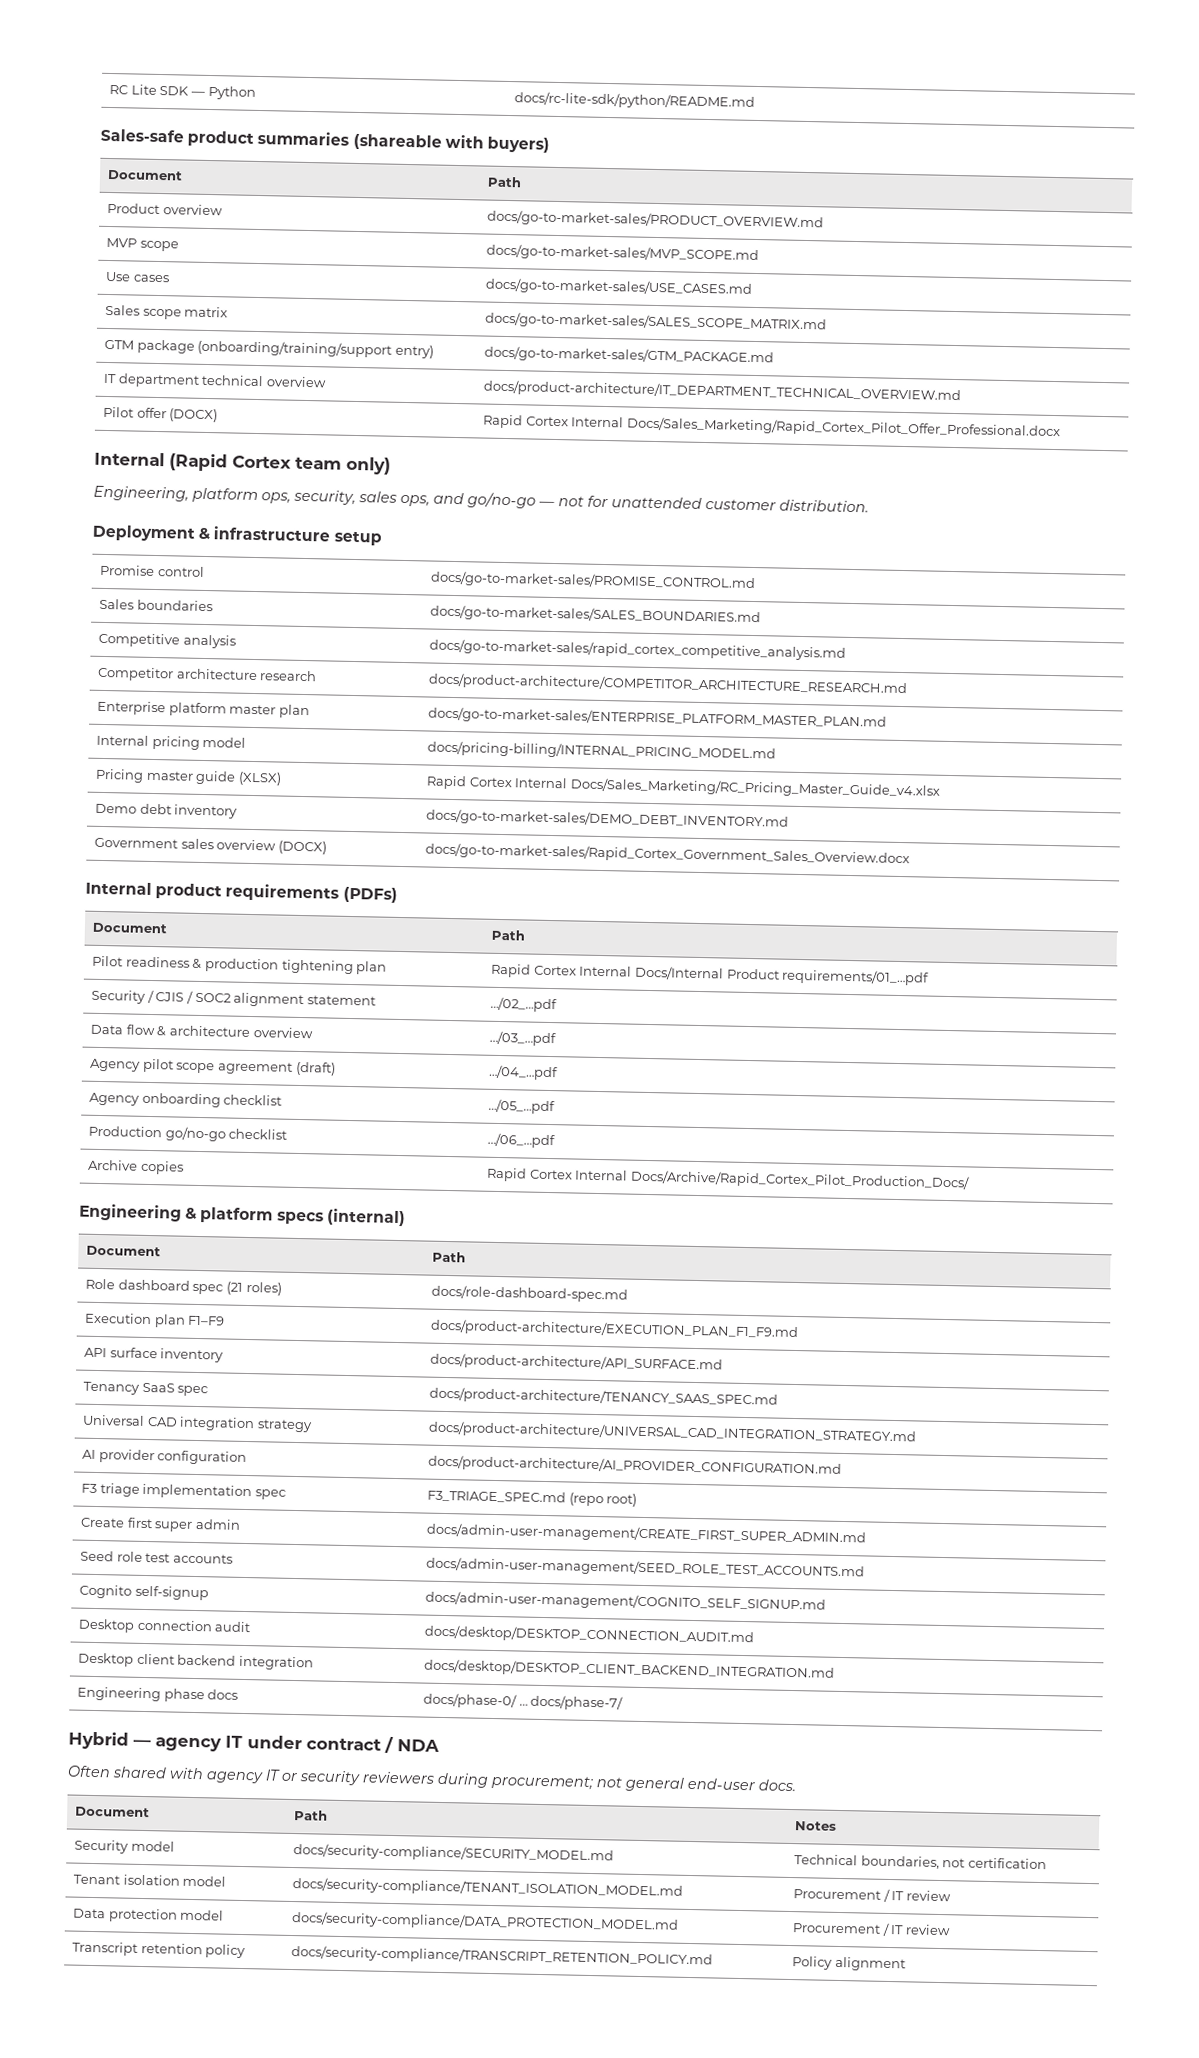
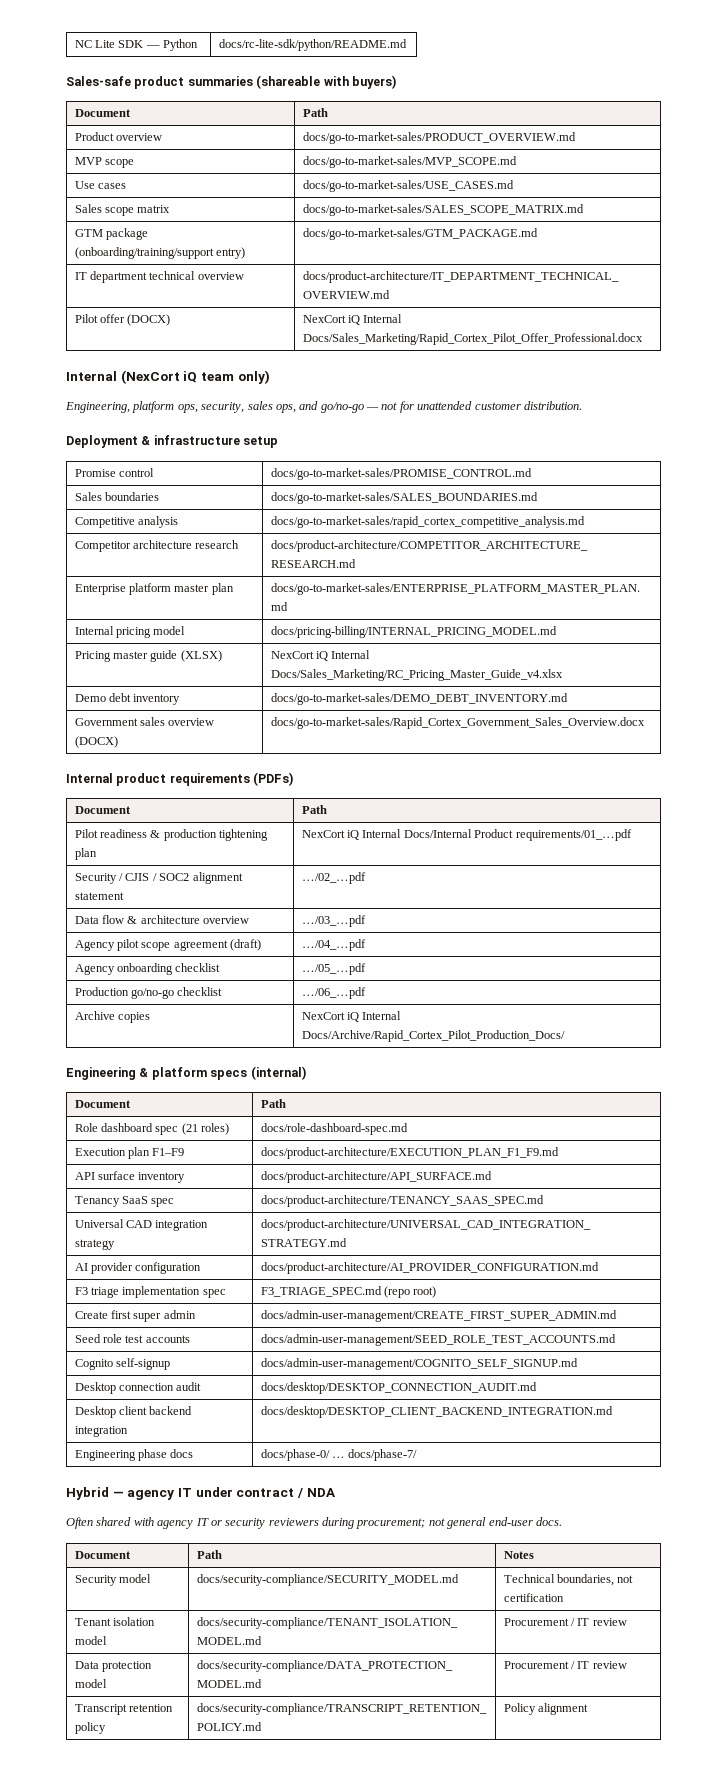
- RC Lite SDK — Python | docs/rc-lite-sdk/python/README.md
+ NC Lite SDK — Python | docs/rc-lite-sdk/python/README.md
- Pilot offer (DOCX) | Rapid Cortex Internal Docs/Sales_Marketing/Rapid_Cortex_Pilot_Offer_Professional.docx
+ Pilot offer (DOCX) | NexCort iQ Internal Docs/Sales_Marketing/Rapid_Cortex_Pilot_Offer_Professional.docx
- Internal (Rapid Cortex team only)
+ Internal (NexCort iQ team only)
- Pricing master guide (XLSX) | Rapid Cortex Internal Docs/Sales_Marketing/RC_Pricing_Master_Guide_v4.xlsx
+ Pricing master guide (XLSX) | NexCort iQ Internal Docs/Sales_Marketing/RC_Pricing_Master_Guide_v4.xlsx
- Pilot readiness & production tightening plan | Rapid Cortex Internal Docs/Internal Product requirements/01_…pdf
+ Pilot readiness & production tightening plan | NexCort iQ Internal Docs/Internal Product requirements/01_…pdf
- Archive copies | Rapid Cortex Internal Docs/Archive/Rapid_Cortex_Pilot_Production_Docs/
+ Archive copies | NexCort iQ Internal Docs/Archive/Rapid_Cortex_Pilot_Production_Docs/

